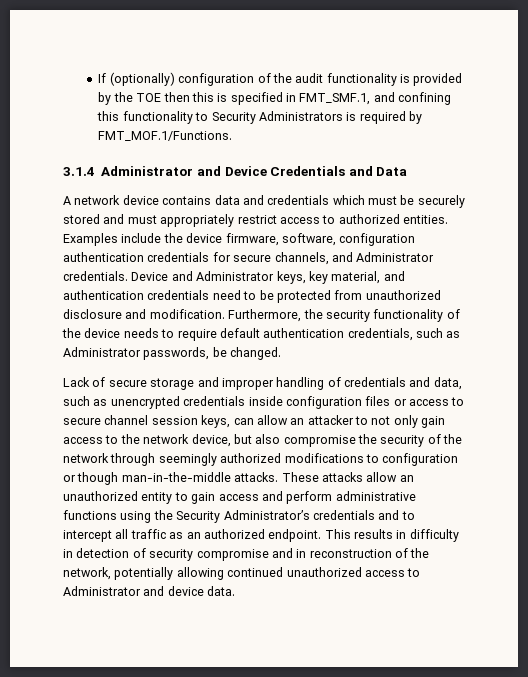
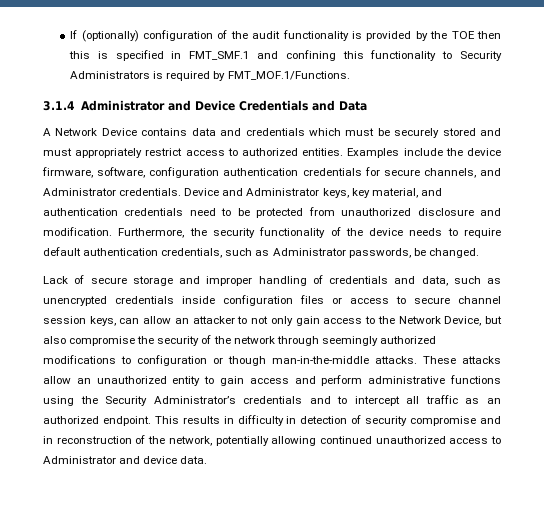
- If (optionally) configuration of the audit functionality is provided by the TOE then this is specified in FMT_SMF.1, and confining this functionality to Security Administrators is required by FMT_MOF.1/Functions.
+ If (optionally) configuration of the audit functionality is provided by the TOE then this is specified in FMT_SMF.1 and confining this functionality to Security Administrators is required by FMT_MOF.1/Functions.
- A network device contains data and credentials which must be securely stored and must appropriately restrict access to authorized entities.
+ A Network Device contains data and credentials which must be securely stored and must appropriately restrict access to authorized entities.
- Lack of secure storage and improper handling of credentials and data, such as unencrypted credentials inside configuration files or access to secure channel session keys, can allow an attacker to not only gain access to the network device, but also compromise the security of the network through seemingly authorized modifications to configuration or though man-in-the-middle attacks.
+ Lack of secure storage and improper handling of credentials and data, such as unencrypted credentials inside configuration files or access to secure channel session keys, can allow an attacker to not only gain access to the Network Device, but also compromise the security of the network through seemingly authorized modifications to configuration or though man-in-the-middle attacks.

